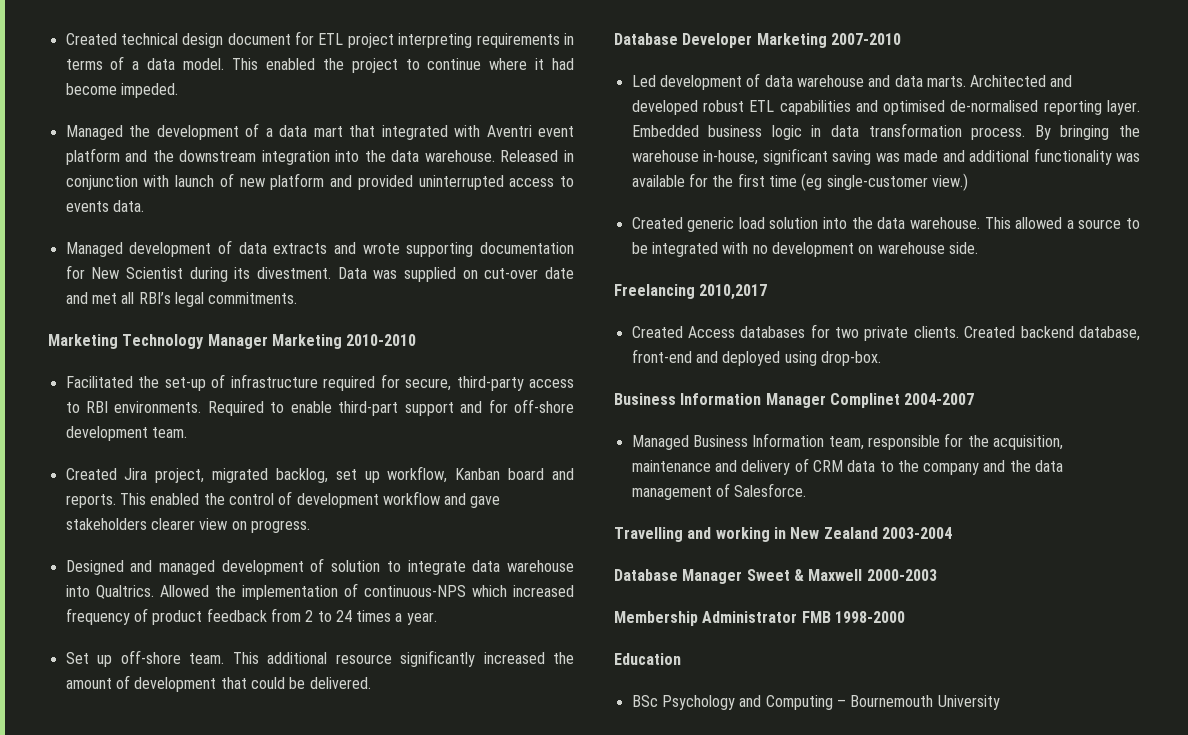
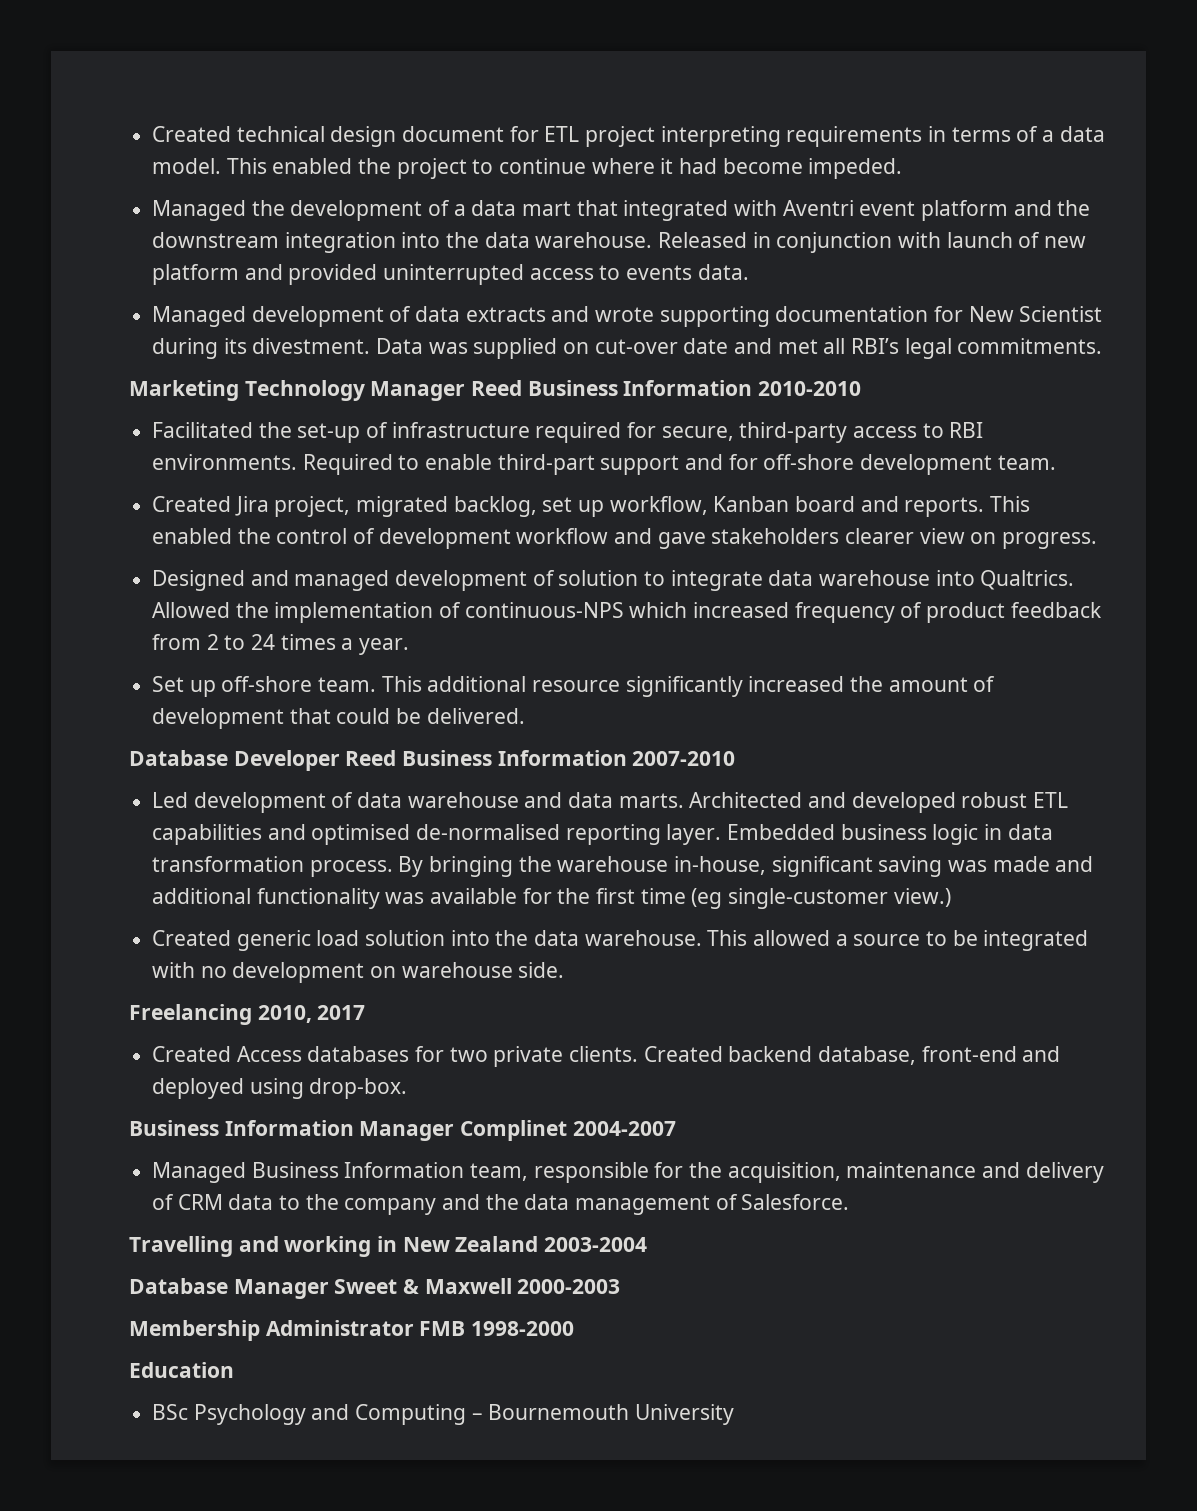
- Marketing Technology Manager Marketing 2010-2010
+ Marketing Technology Manager Reed Business Information 2010-2010
- Database Developer Marketing 2007-2010
+ Database Developer Reed Business Information 2007-2010
- Freelancing 2010,2017
+ Freelancing 2010, 2017

